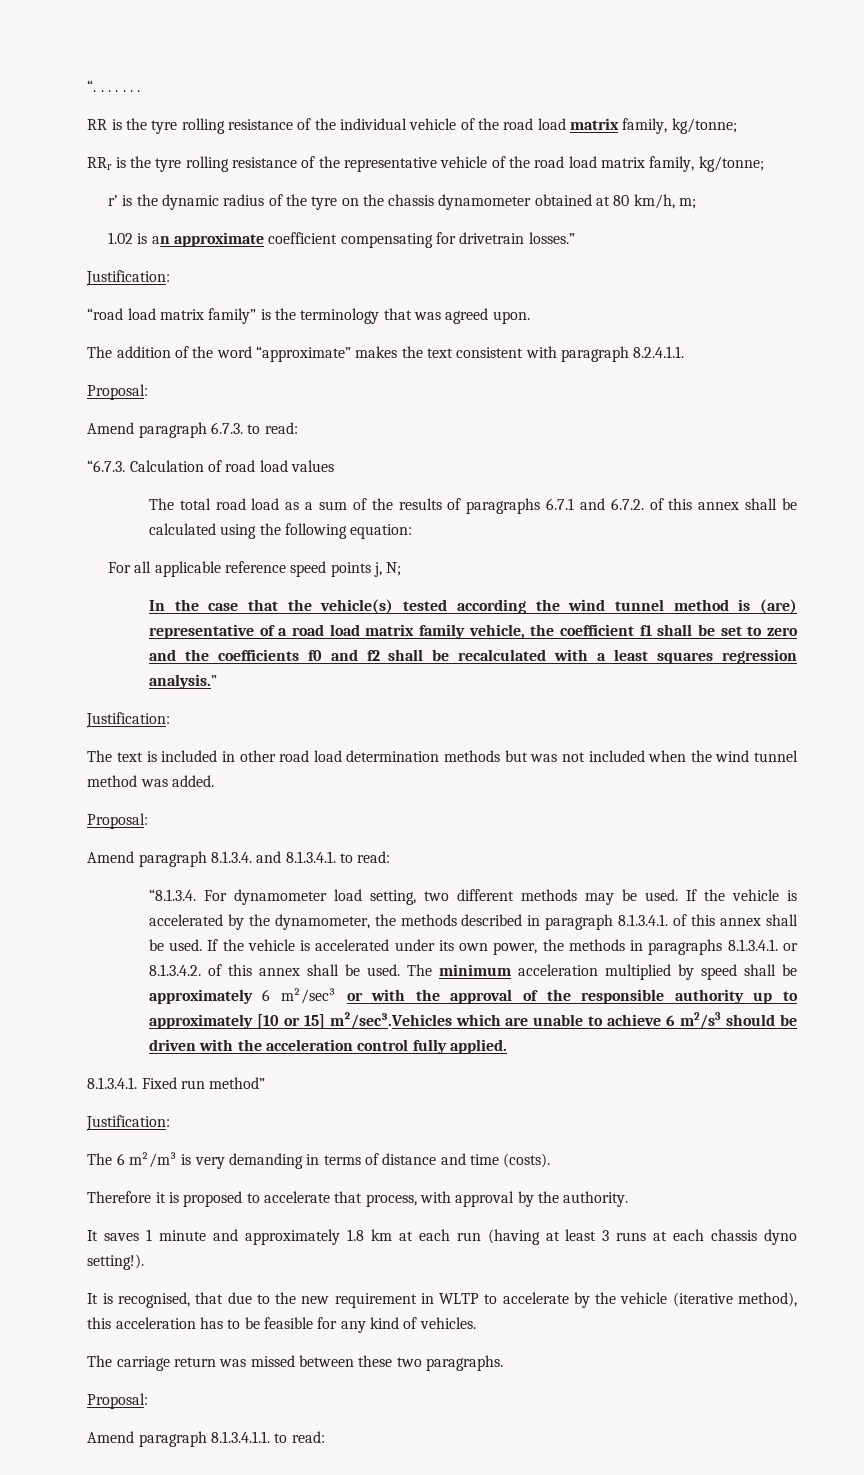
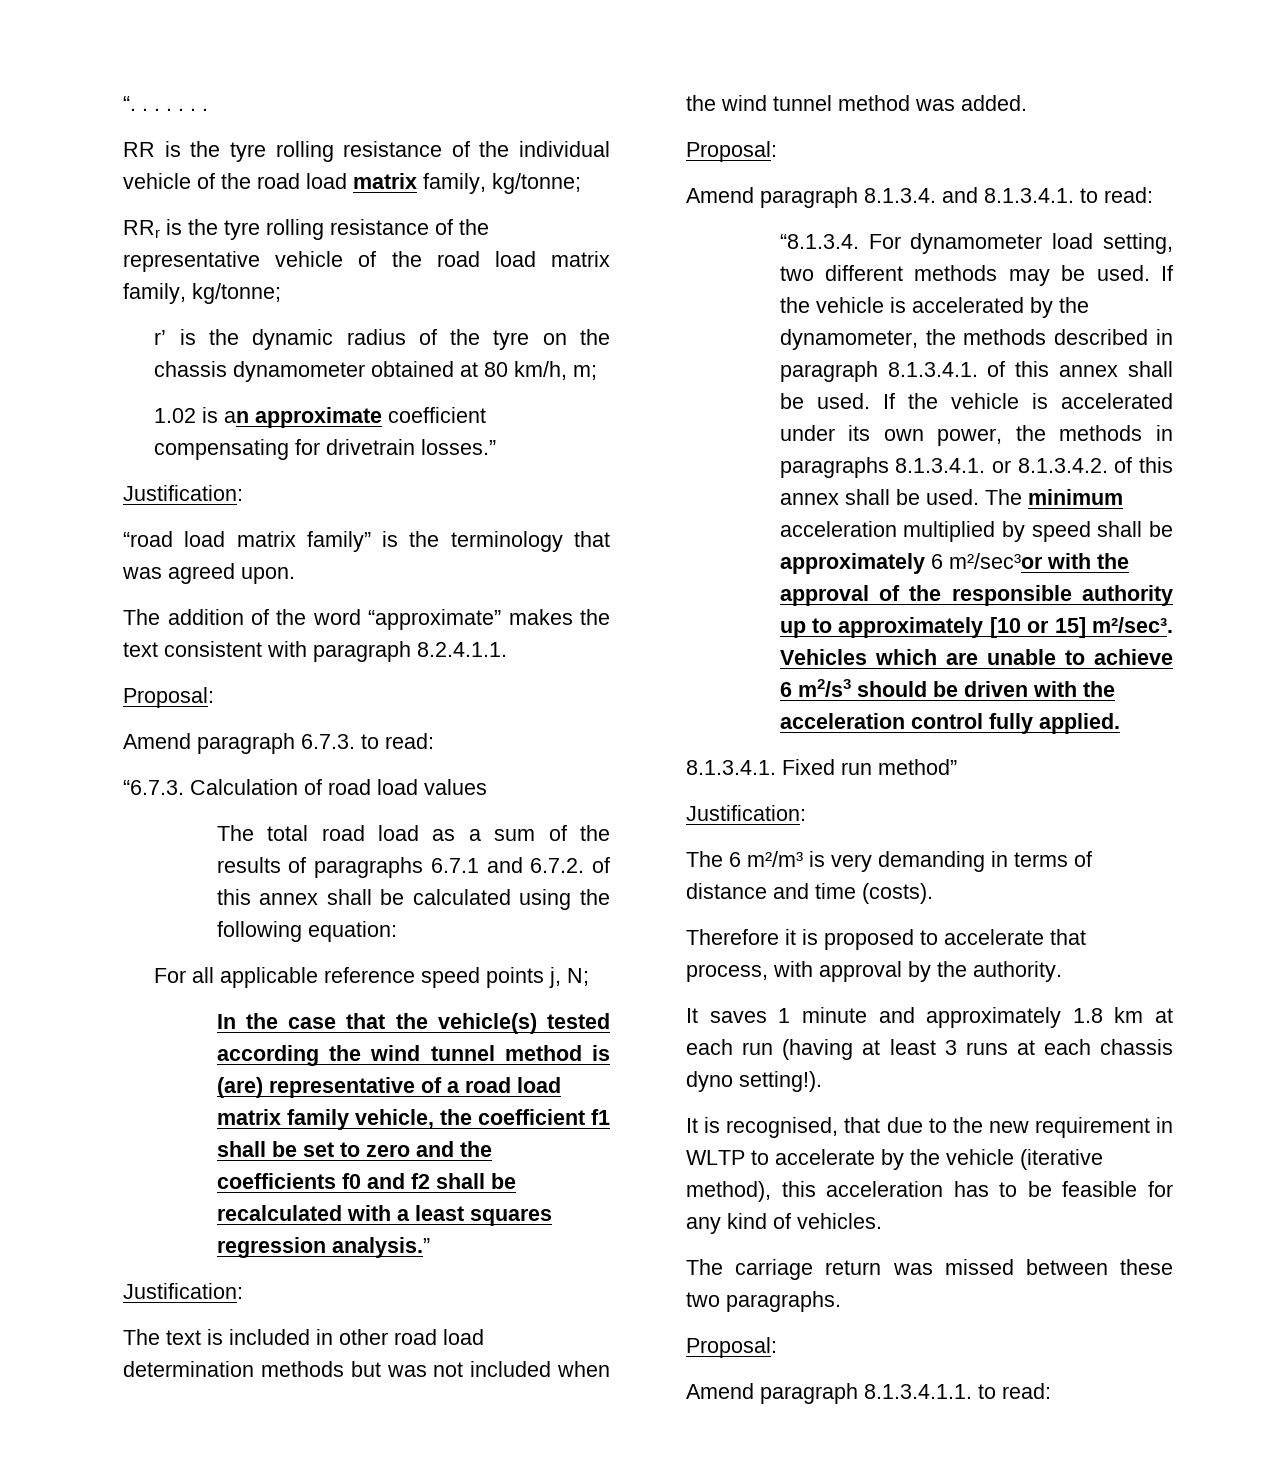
- The minimum acceleration multiplied by speed shall be approximately 6 m²/sec³ or with the approval of the responsible authority up to approximately [10 or 15] m²/sec³.Vehicles which are unable to achieve 6 m2/s3 should be driven with the acceleration control fully applied.
+ The minimum acceleration multiplied by speed shall be approximately 6 m²/sec³or with the approval of the responsible authority up to approximately [10 or 15] m²/sec³. Vehicles which are unable to achieve 6 m2/s3 should be driven with the acceleration control fully applied.

